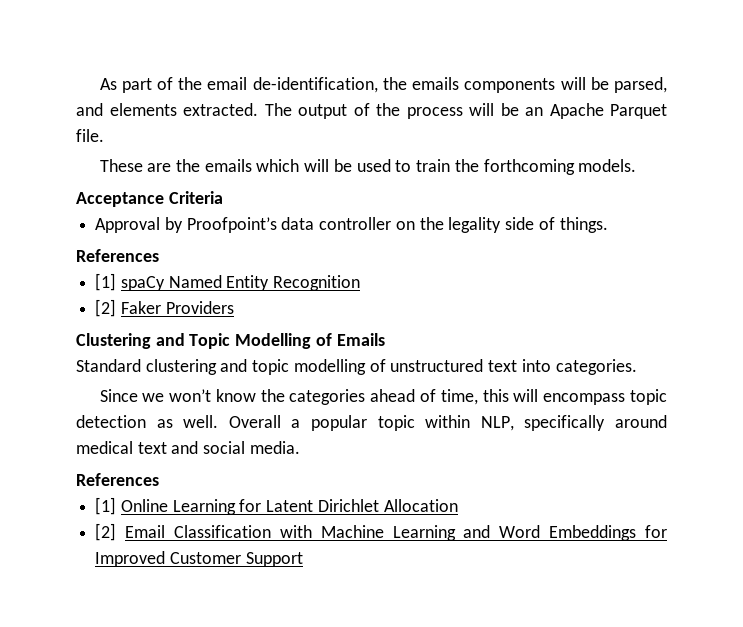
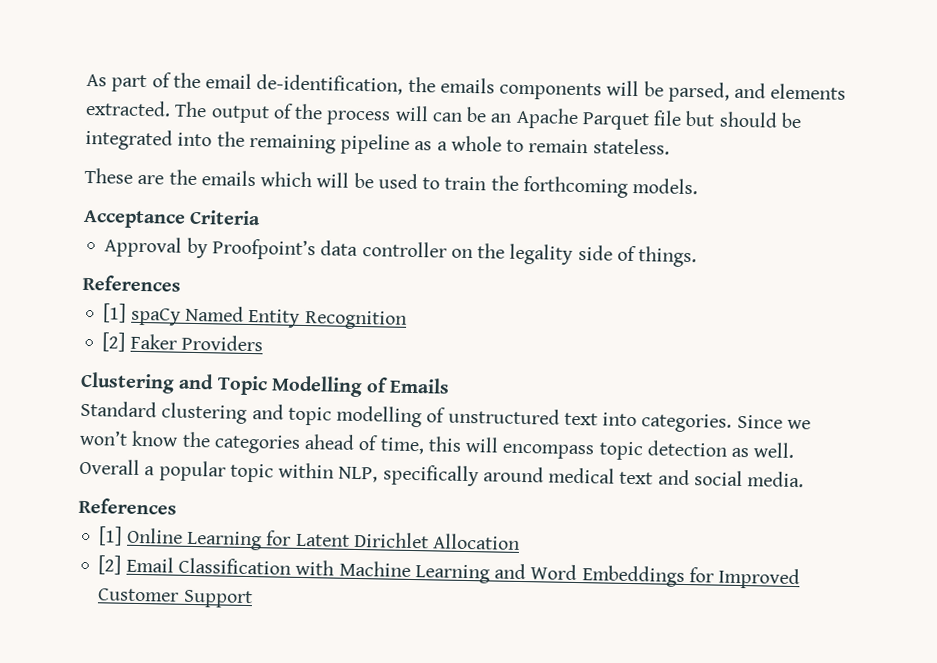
- The output of the process will be an Apache Parquet file.
+ The output of the process will can be an Apache Parquet file but should be integrated into the remaining pipeline as a whole to remain stateless.
- Standard clustering and topic modelling of unstructured text into categories.
- Since we won’t know the categories ahead of time, this will encompass topic detection as well.
+ Standard clustering and topic modelling of unstructured text into categories. Since we won’t know the categories ahead of time, this will encompass topic detection as well.

